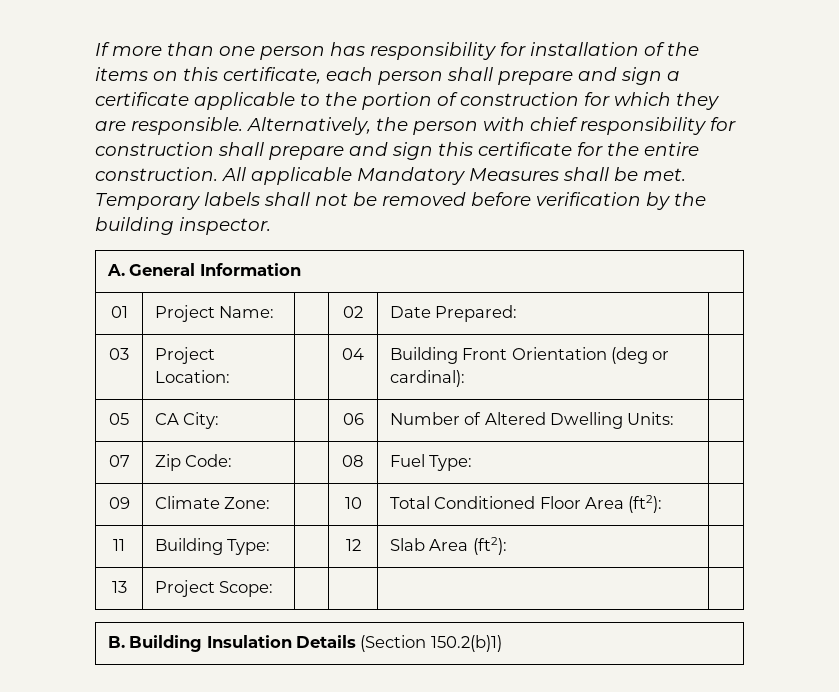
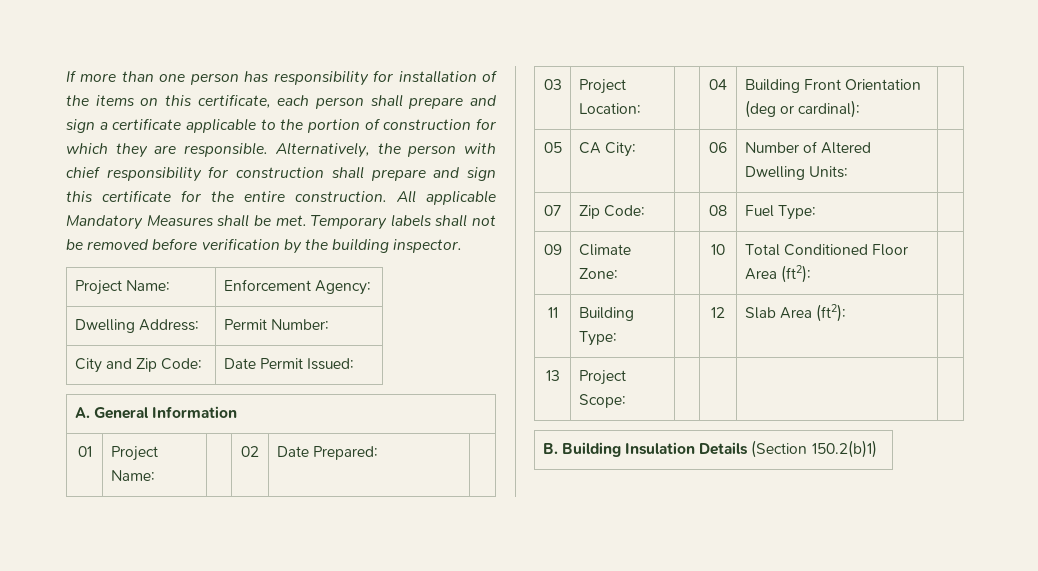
+ Project Name: | Enforcement Agency:
+ Dwelling Address: | Permit Number:
+ City and Zip Code: | Date Permit Issued:

